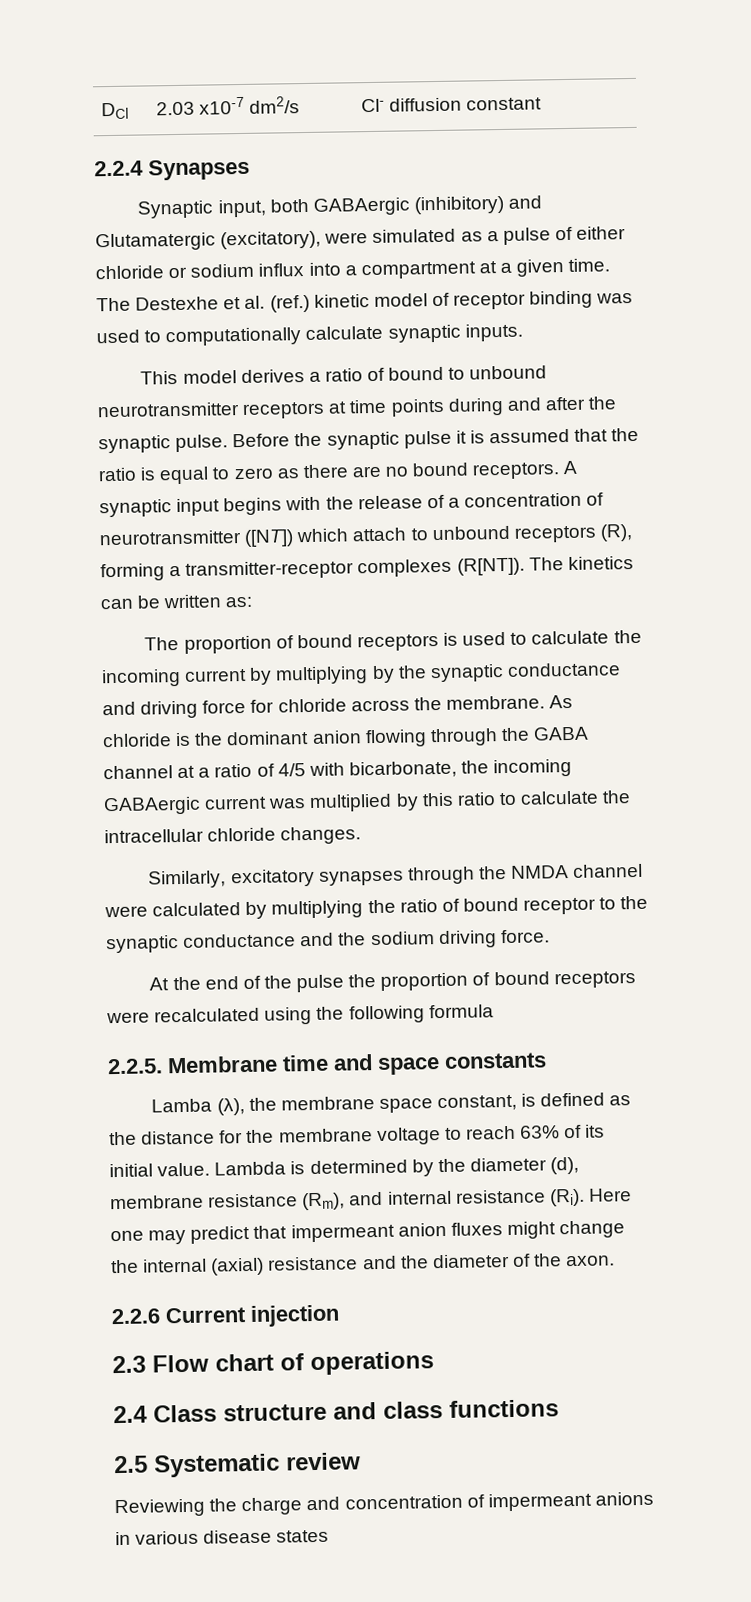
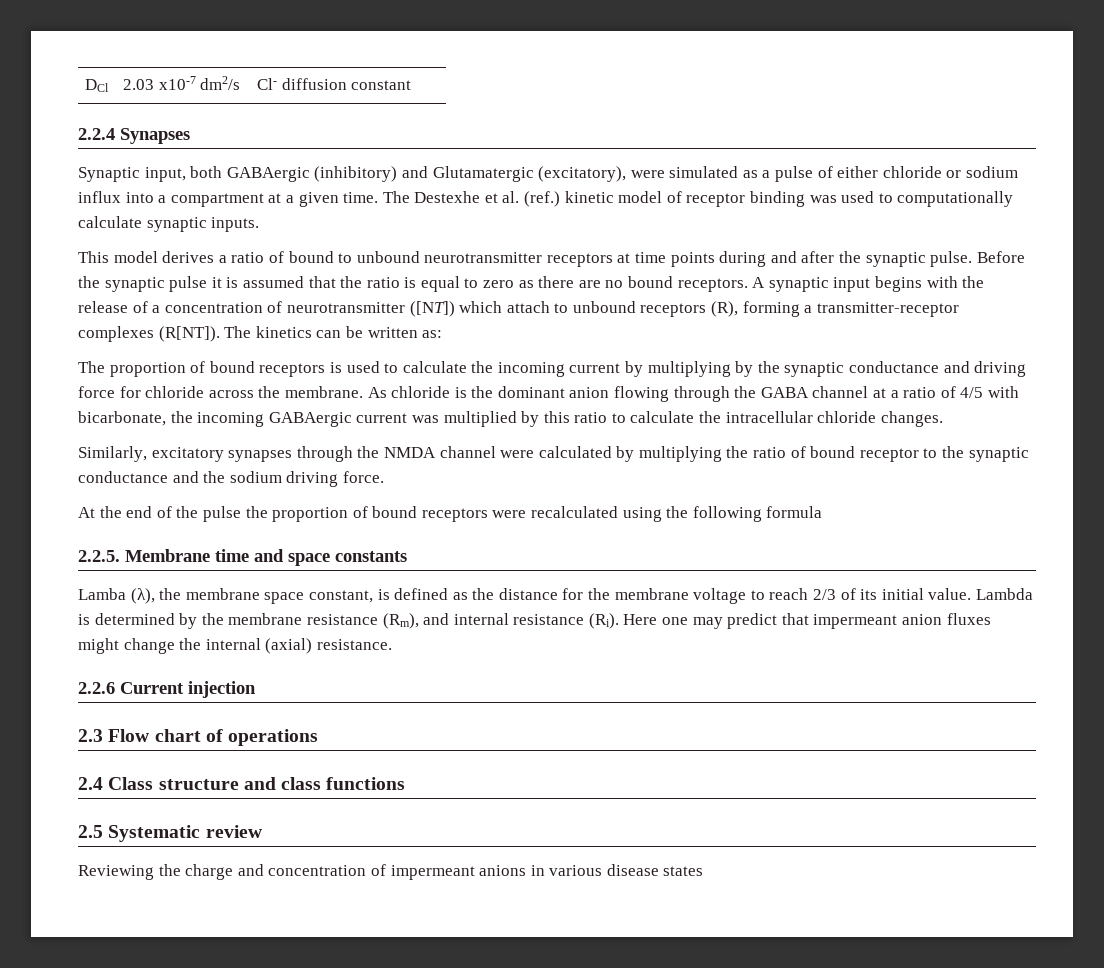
- Lamba (λ), the membrane space constant, is defined as the distance for the membrane voltage to reach 63% of its initial value.
+ Lamba (λ), the membrane space constant, is defined as the distance for the membrane voltage to reach 2/3 of its initial value.
- Lambda is determined by the diameter (d), membrane resistance (Rm), and internal resistance (Ri). Here one may predict that impermeant anion fluxes might change the internal (axial) resistance and the diameter of the axon.
+ Lambda is determined by the membrane resistance (Rm), and internal resistance (Ri). Here one may predict that impermeant anion fluxes might change the internal (axial) resistance.

